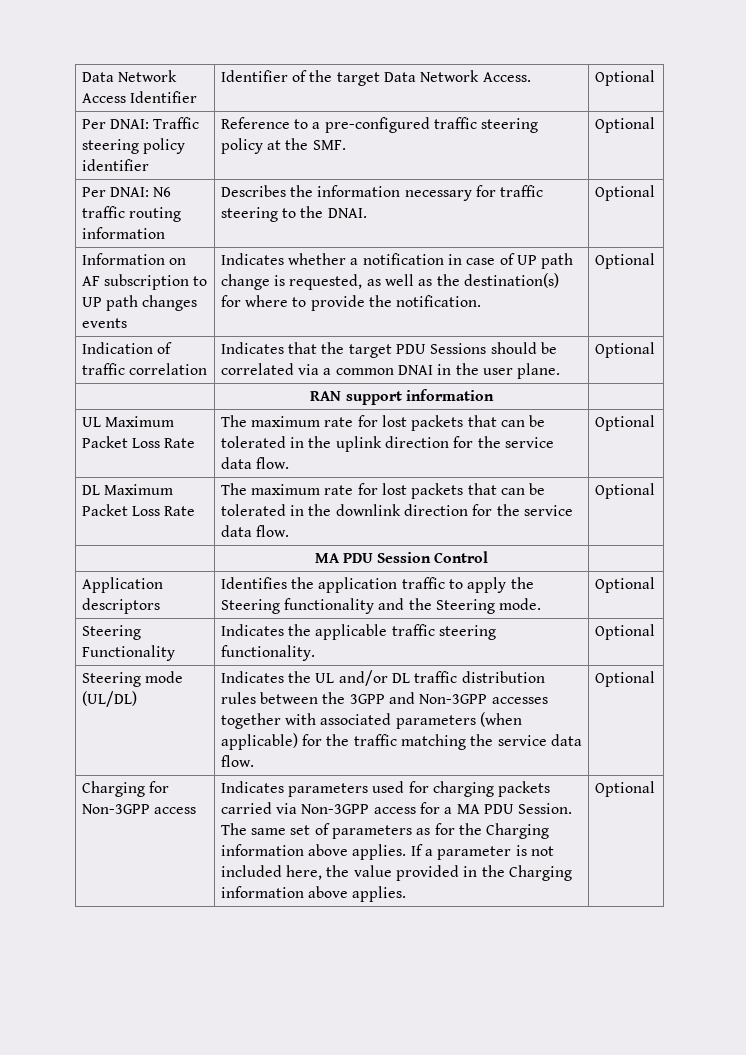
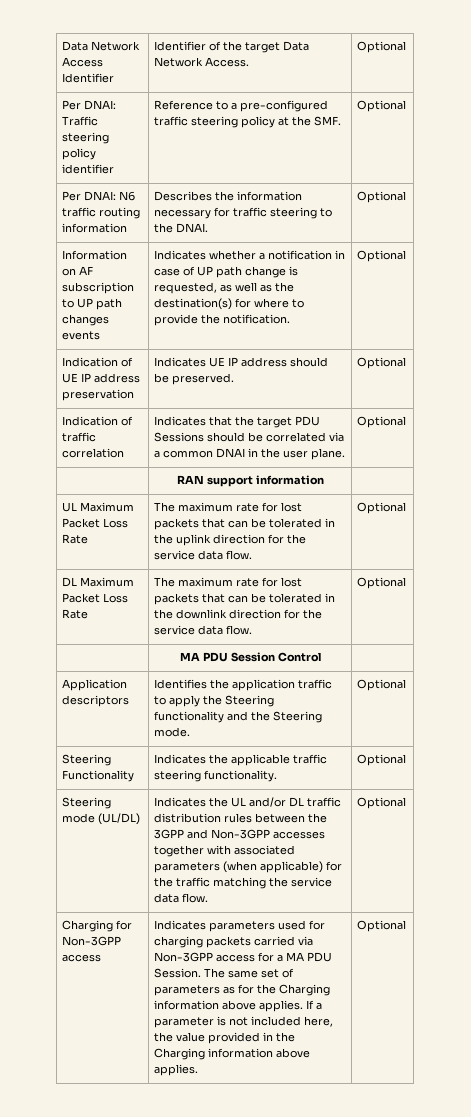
+ Indication of UE IP address preservation | Indicates UE IP address should be preserved. | Optional

